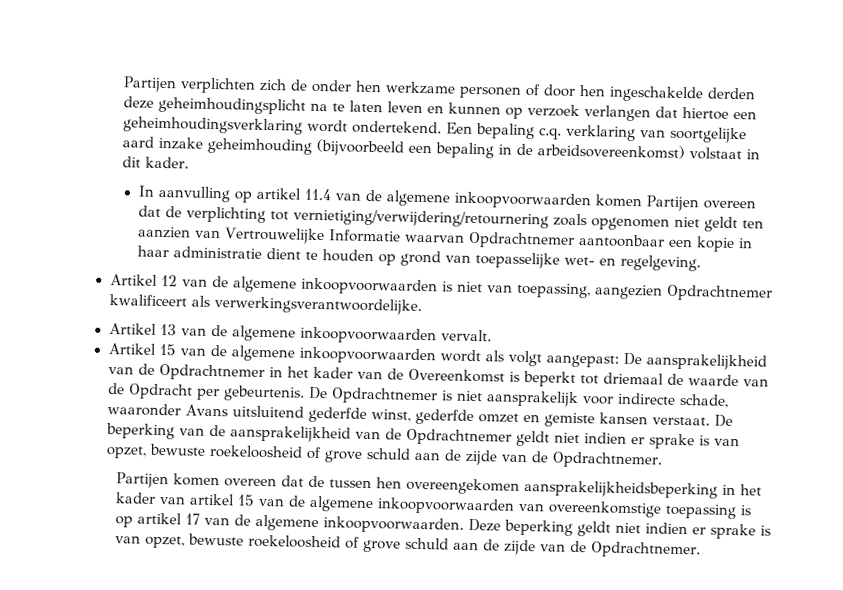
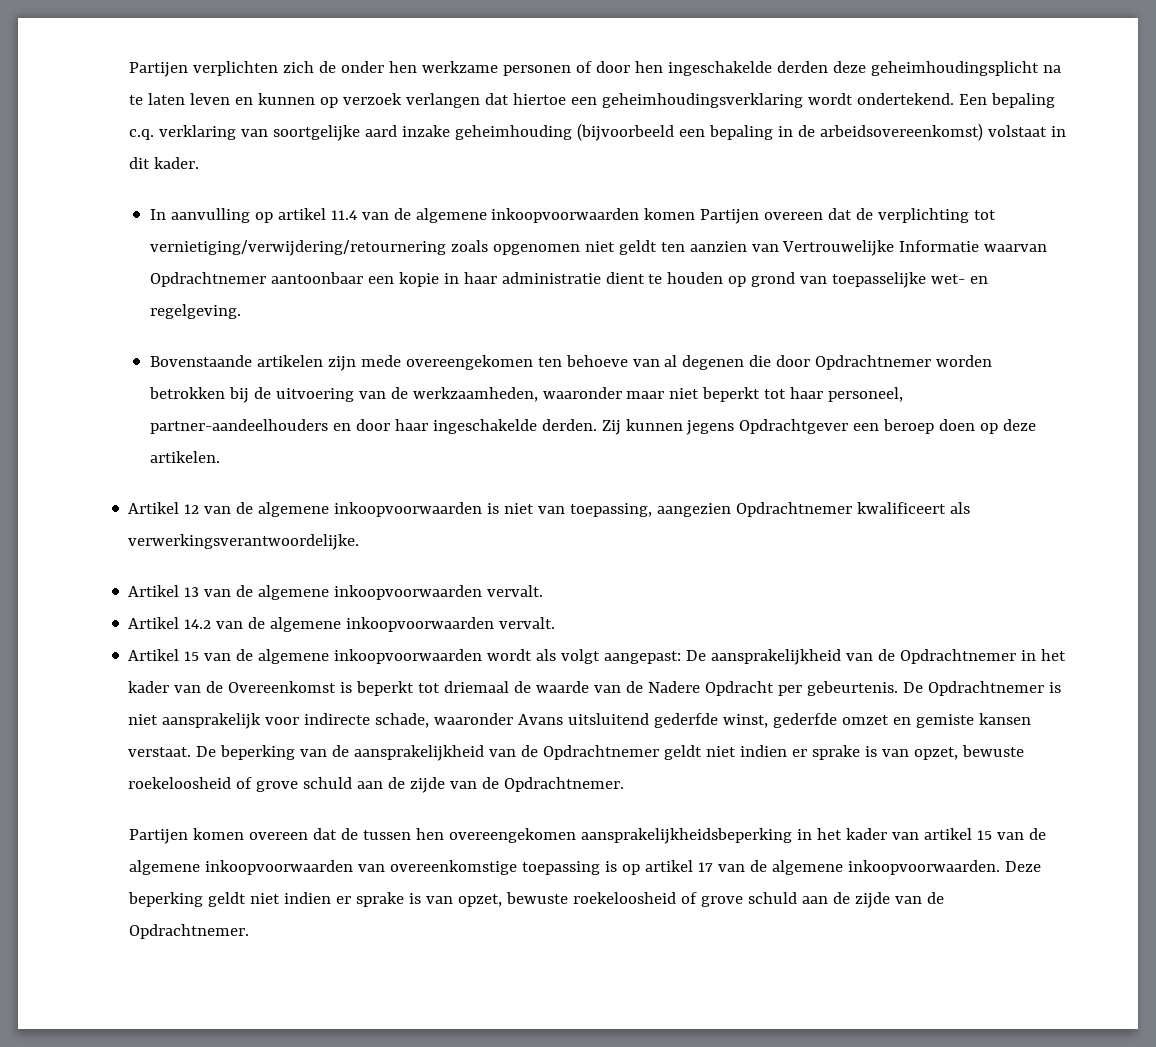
+ Bovenstaande artikelen zijn mede overeengekomen ten behoeve van al degenen die door Opdrachtnemer worden betrokken bij de uitvoering van de werkzaamheden, waaronder maar niet beperkt tot haar personeel, partner-aandeelhouders en door haar ingeschakelde derden. Zij kunnen jegens Opdrachtgever een beroep doen op deze artikelen.
+ Artikel 14.2 van de algemene inkoopvoorwaarden vervalt.
- Artikel 15 van de algemene inkoopvoorwaarden wordt als volgt aangepast: De aansprakelijkheid van de Opdrachtnemer in het kader van de Overeenkomst is beperkt tot driemaal de waarde van de Opdracht per gebeurtenis.
+ Artikel 15 van de algemene inkoopvoorwaarden wordt als volgt aangepast: De aansprakelijkheid van de Opdrachtnemer in het kader van de Overeenkomst is beperkt tot driemaal de waarde van de Nadere Opdracht per gebeurtenis.

